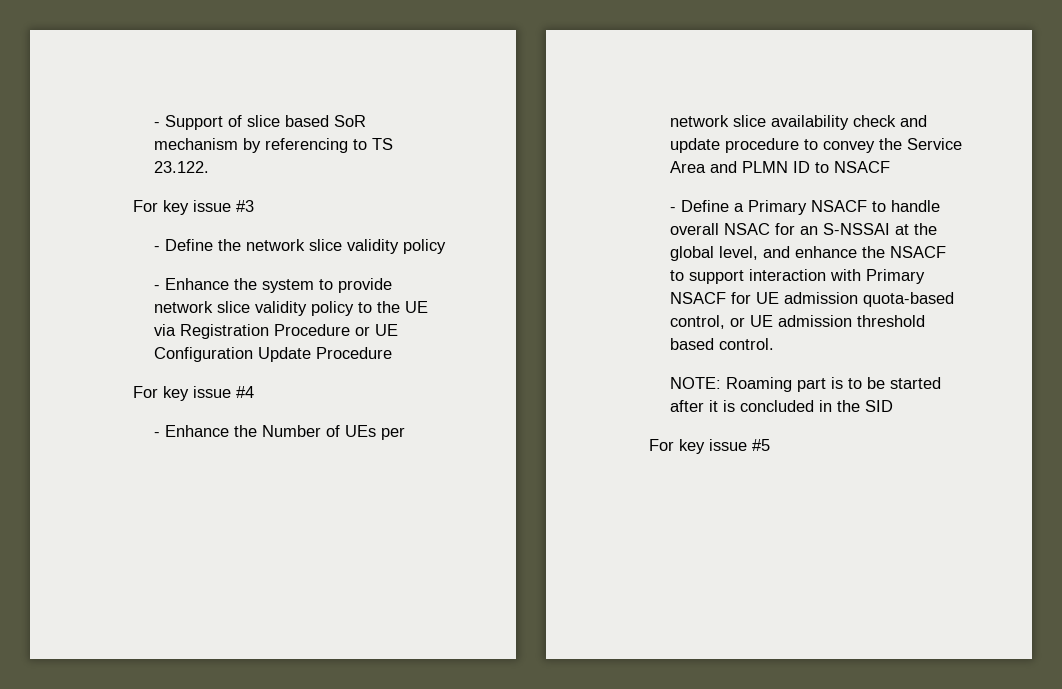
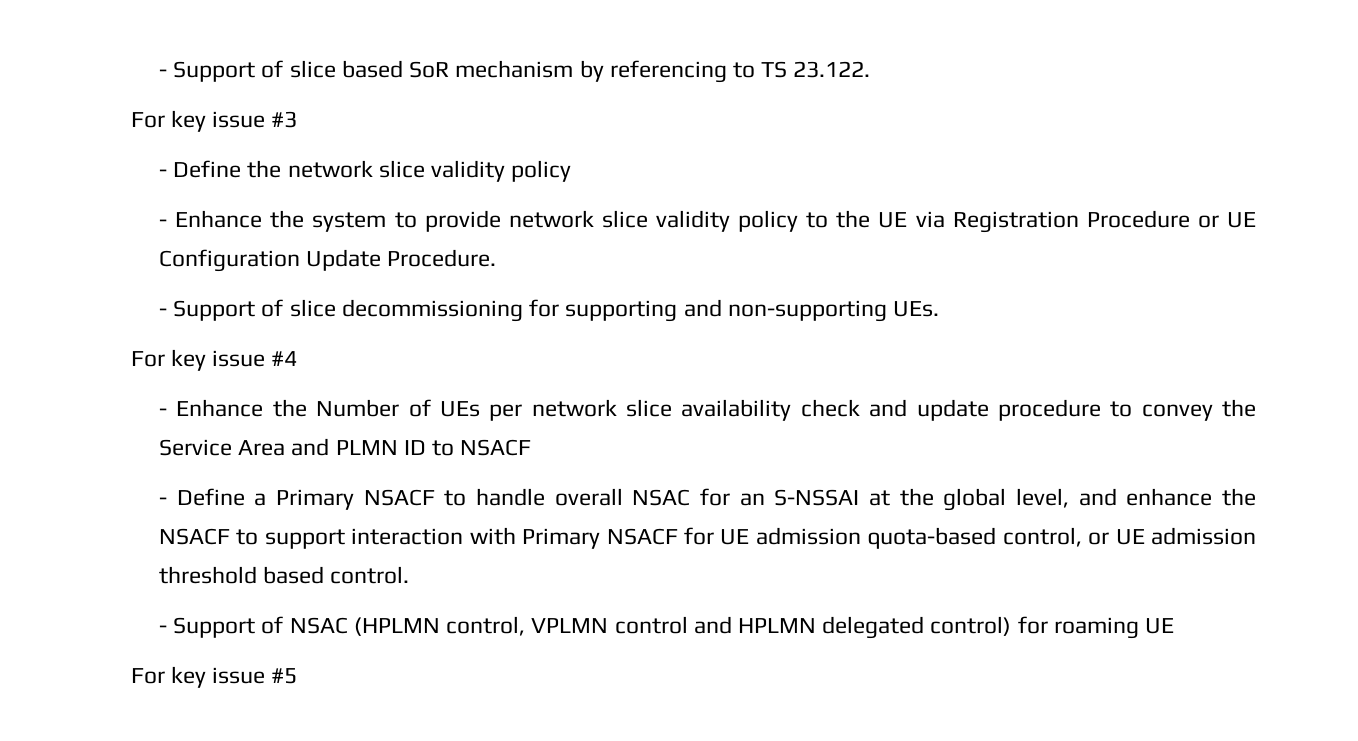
- - Enhance the system to provide network slice validity policy to the UE via Registration Procedure or UE Configuration Update Procedure
+ - Enhance the system to provide network slice validity policy to the UE via Registration Procedure or UE Configuration Update Procedure.
+ - Support of slice decommissioning for supporting and non-supporting UEs.
- NOTE: Roaming part is to be started after it is concluded in the SID
+ - Support of NSAC (HPLMN control, VPLMN control and HPLMN delegated control) for roaming UE

